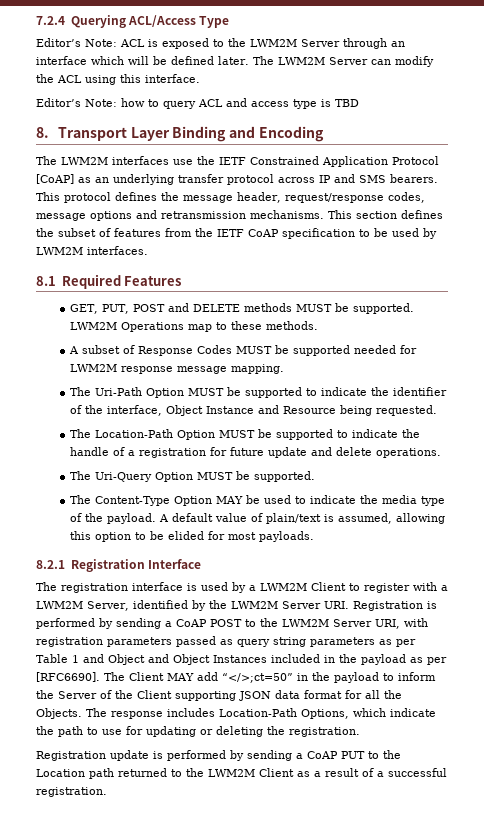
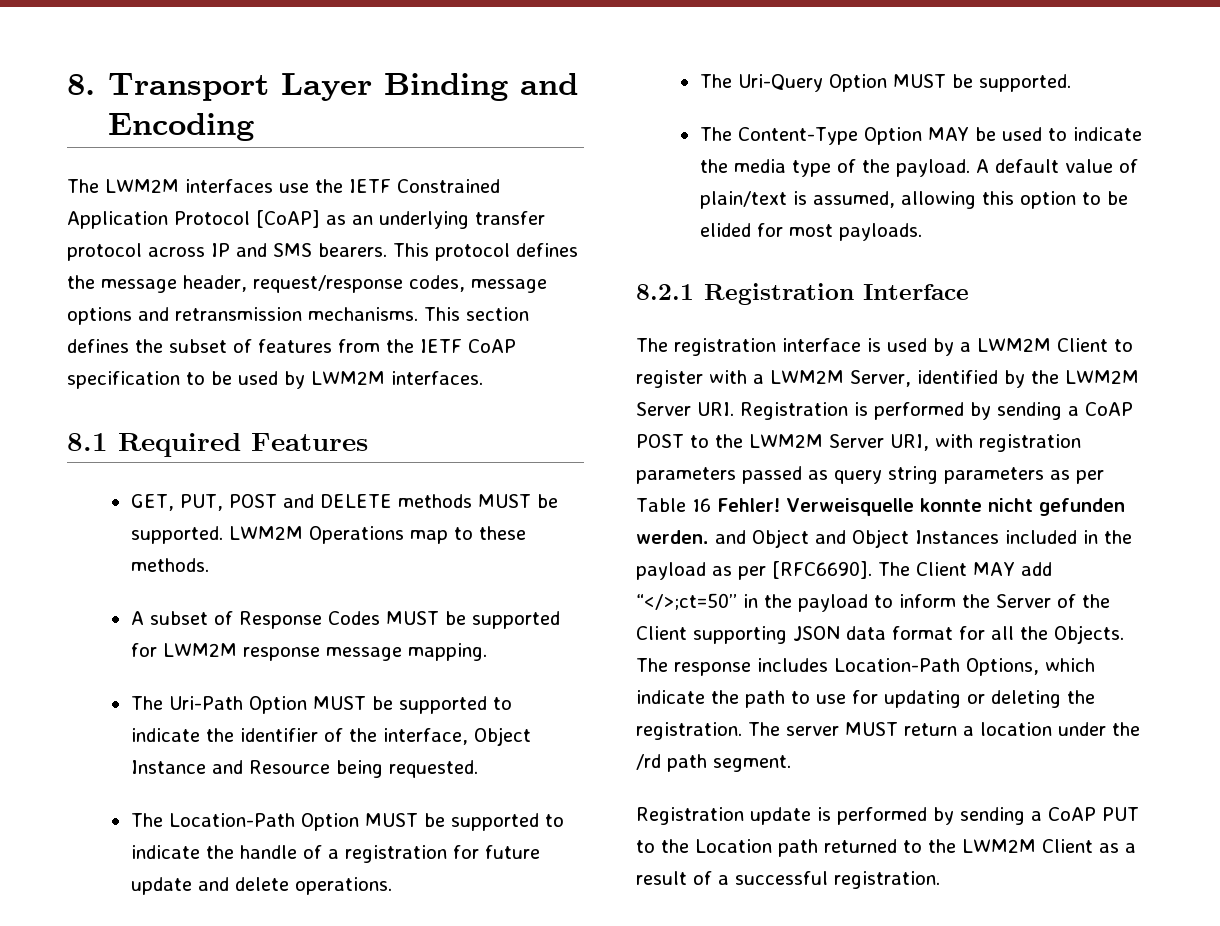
- 7.2.4 Querying ACL/Access Type
- Editor’s Note: ACL is exposed to the LWM2M Server through an interface which will be defined later. The LWM2M Server can modify the ACL using this interface.
- Editor’s Note: how to query ACL and access type is TBD
- A subset of Response Codes MUST be supported needed for LWM2M response message mapping.
+ A subset of Response Codes MUST be supported for LWM2M response message mapping.
- The registration interface is used by a LWM2M Client to register with a LWM2M Server, identified by the LWM2M Server URI. Registration is performed by sending a CoAP POST to the LWM2M Server URI, with registration parameters passed as query string parameters as per Table 1 and Object and Object Instances included in the payload as per [RFC6690].
+ The registration interface is used by a LWM2M Client to register with a LWM2M Server, identified by the LWM2M Server URI. Registration is performed by sending a CoAP POST to the LWM2M Server URI, with registration parameters passed as query string parameters as per Table 16 Fehler! Verweisquelle konnte nicht gefunden werden. and Object and Object Instances included in the payload as per [RFC6690].
+ The server MUST return a location under the /rd path segment.

